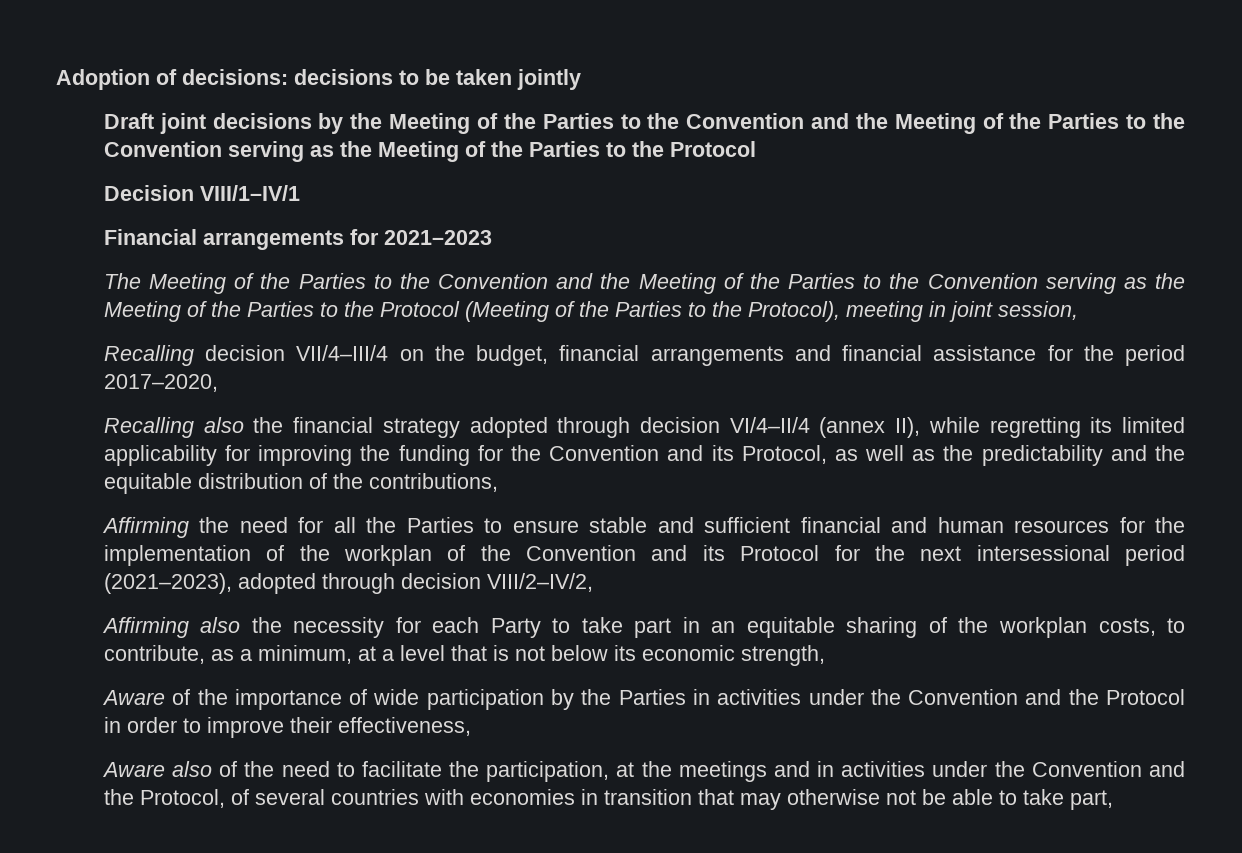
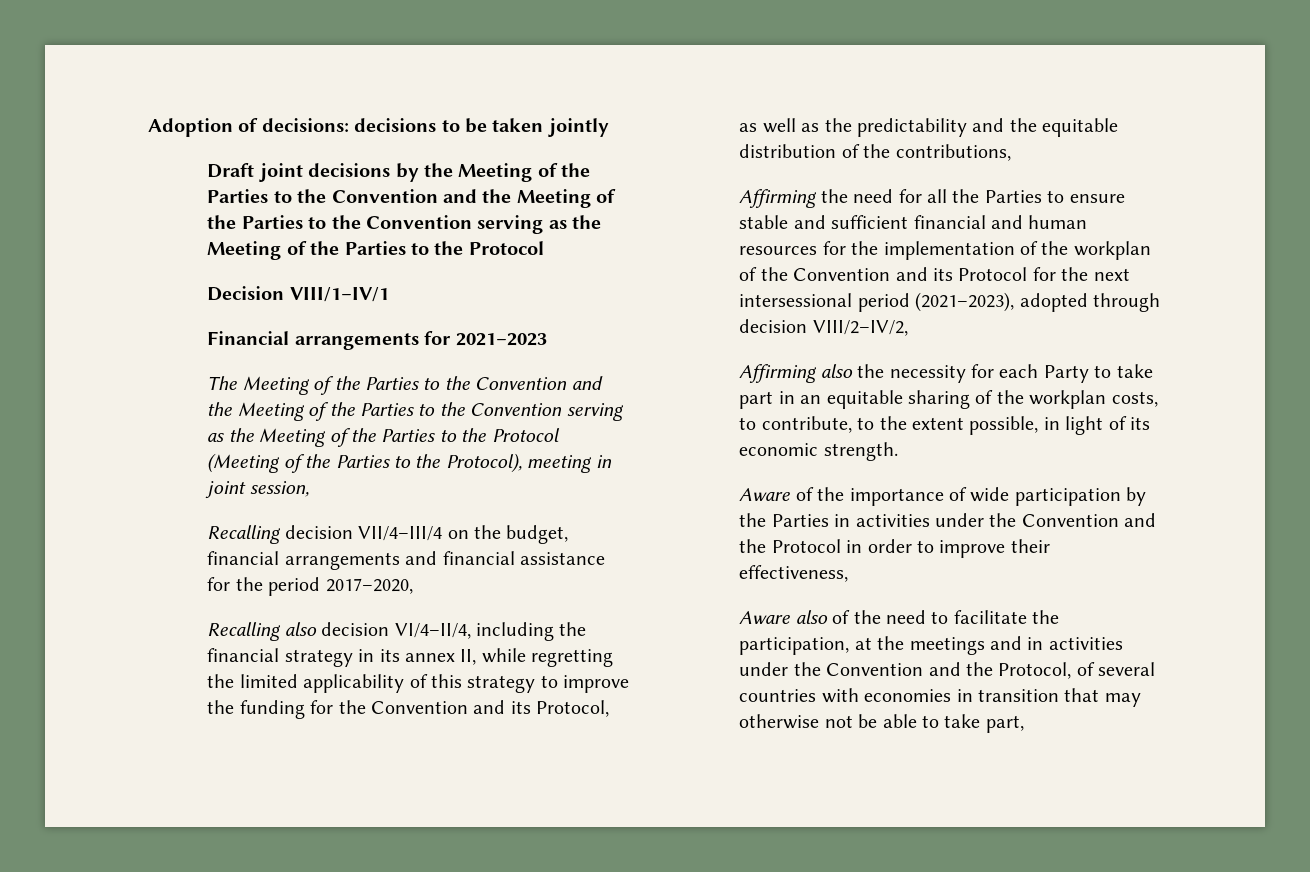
- Recalling also the financial strategy adopted through decision VI/4–II/4 (annex II), while regretting its limited applicability for improving the funding for the Convention and its Protocol, as well as the predictability and the equitable distribution of the contributions,
+ Recalling also decision VI/4–II/4, including the financial strategy in its annex II, while regretting the limited applicability of this strategy to improve the funding for the Convention and its Protocol, as well as the predictability and the equitable distribution of the contributions,
- Affirming also the necessity for each Party to take part in an equitable sharing of the workplan costs, to contribute, as a minimum, at a level that is not below its economic strength,
+ Affirming also the necessity for each Party to take part in an equitable sharing of the workplan costs, to contribute, to the extent possible, in light of its economic strength.

